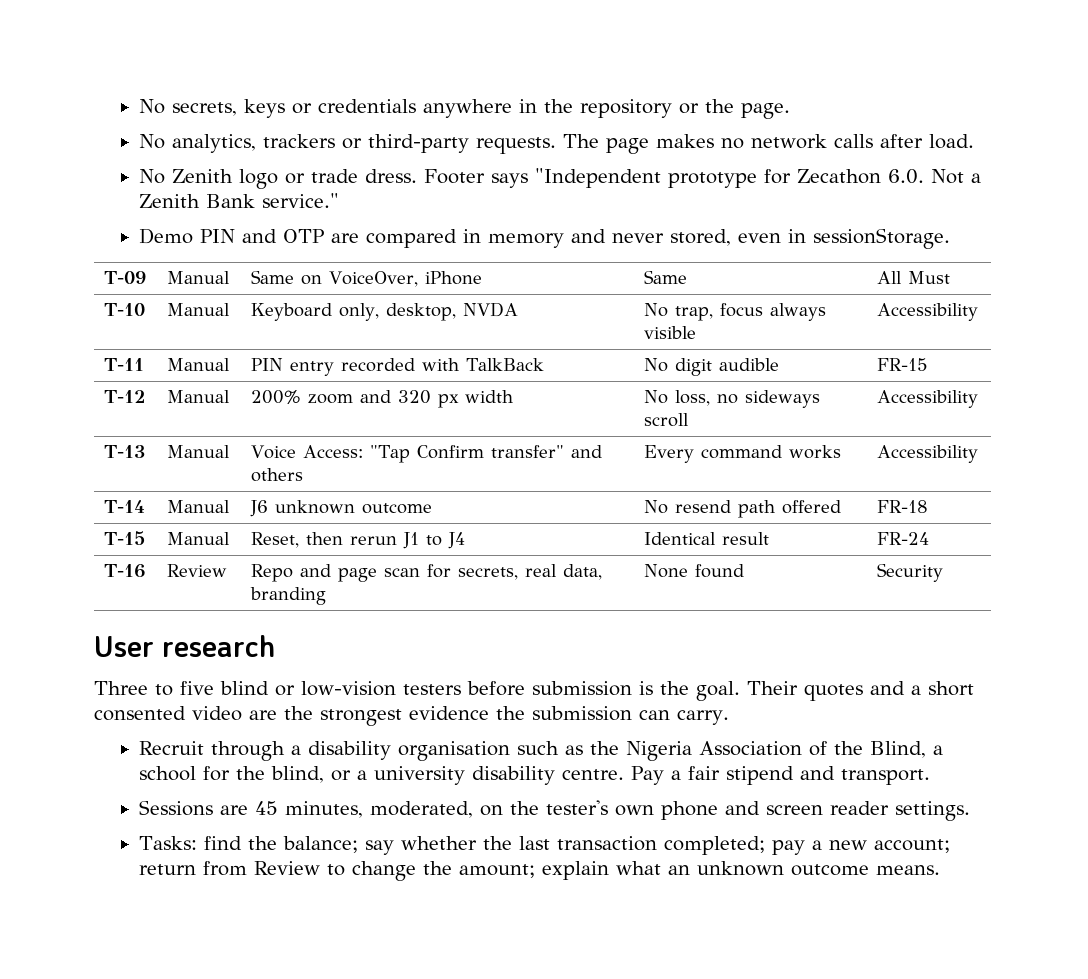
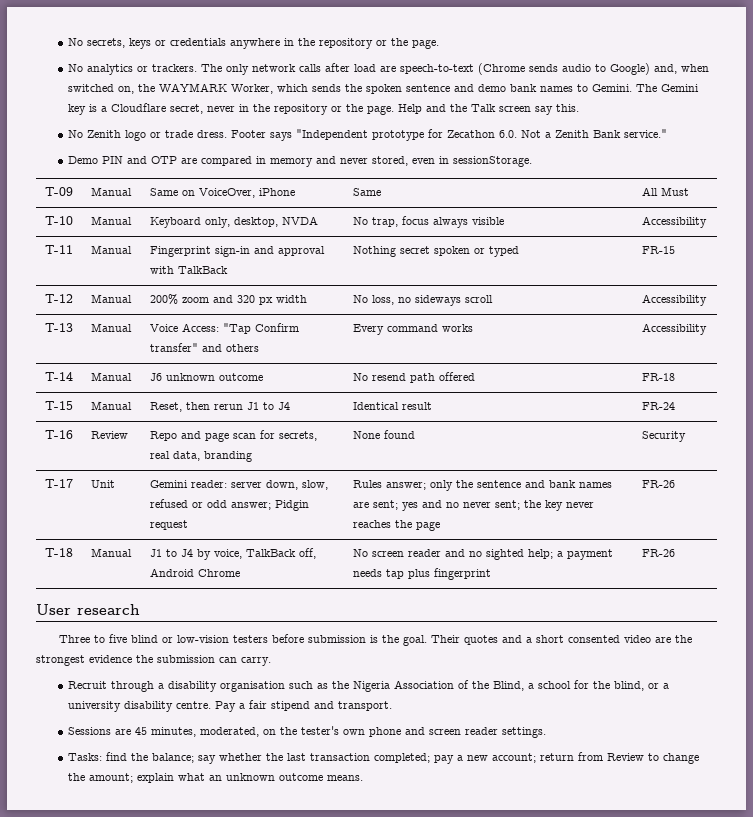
- No analytics, trackers or third-party requests. The page makes no network calls after load.
+ No analytics or trackers. The only network calls after load are speech-to-text (Chrome sends audio to Google) and, when switched on, the WAYMARK Worker, which sends the spoken sentence and demo bank names to Gemini. The Gemini key is a Cloudflare secret, never in the repository or the page. Help and the Talk screen say this.
- T-11 | Manual | PIN entry recorded with TalkBack | No digit audible | FR-15
+ T-11 | Manual | Fingerprint sign-in and approval with TalkBack | Nothing secret spoken or typed | FR-15
+ T-17 | Unit | Gemini reader: server down, slow, refused or odd answer; Pidgin request | Rules answer; only the sentence and bank names are sent; yes and no never sent; the key never reaches the page | FR-26
+ T-18 | Manual | J1 to J4 by voice, TalkBack off, Android Chrome | No screen reader and no sighted help; a payment needs tap plus fingerprint | FR-26

